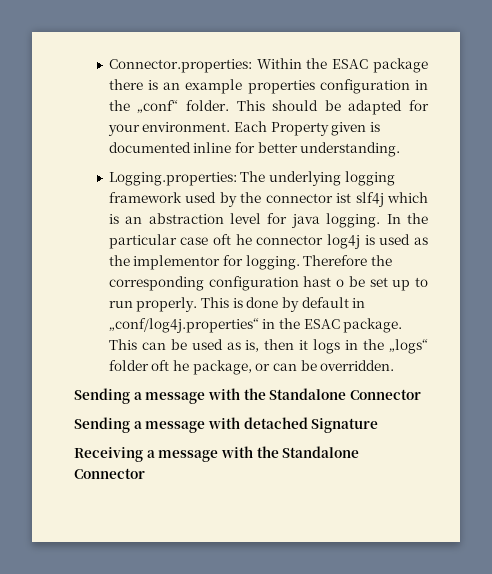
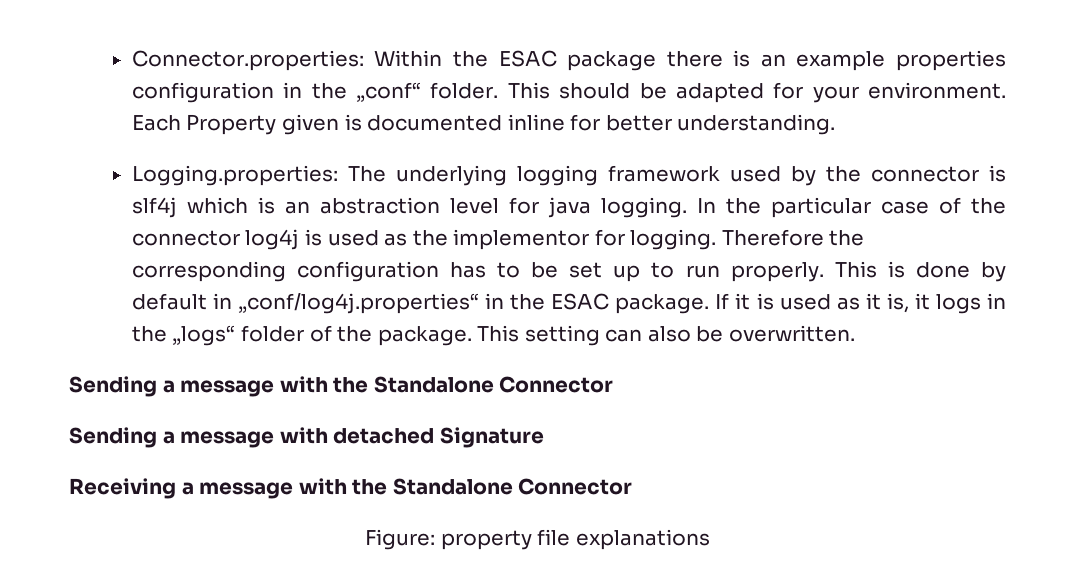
- Logging.properties: The underlying logging framework used by the connector ist slf4j which is an abstraction level for java logging.
+ Logging.properties: The underlying logging framework used by the connector is slf4j which is an abstraction level for java logging.
- In the particular case oft he connector log4j is used as the implementor for logging.
+ In the particular case of the connector log4j is used as the implementor for logging.
- Therefore the corresponding configuration hast o be set up to run properly.
+ Therefore the corresponding configuration has to be set up to run properly.
- This can be used as is, then it logs in the „logs“ folder oft he package, or can be overridden.
+ If it is used as it is, it logs in the „logs“ folder of the package. This setting can also be overwritten.
+ Figure: property file explanations

